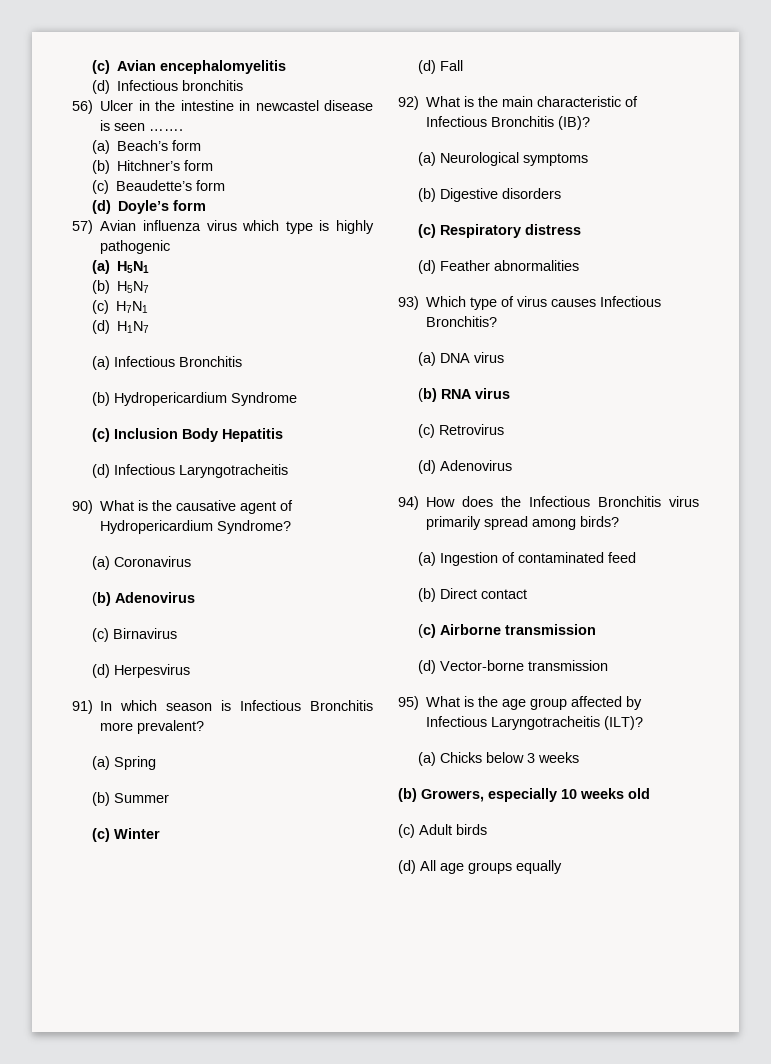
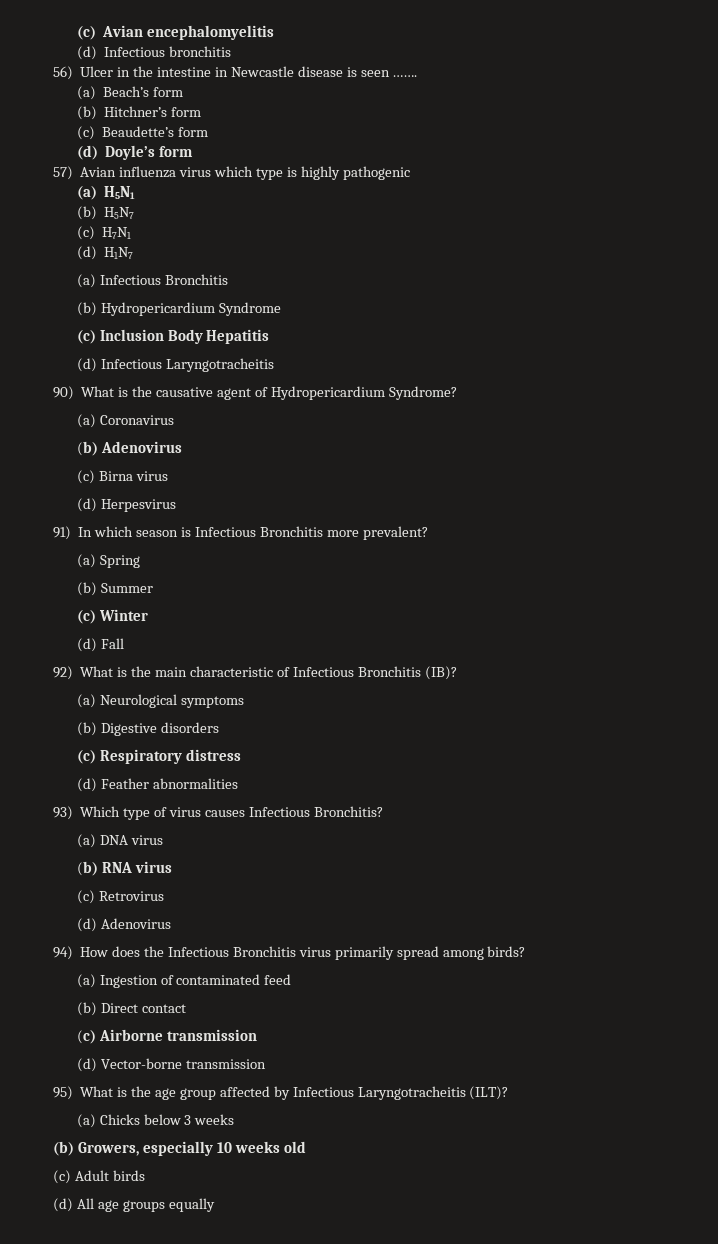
- 56) Ulcer in the intestine in newcastel disease is seen …….
+ 56) Ulcer in the intestine in Newcastle disease is seen …….
- (c) Birnavirus
+ (c) Birna virus

